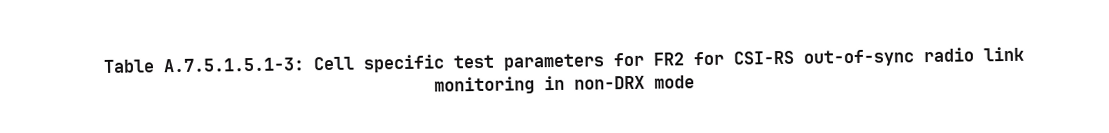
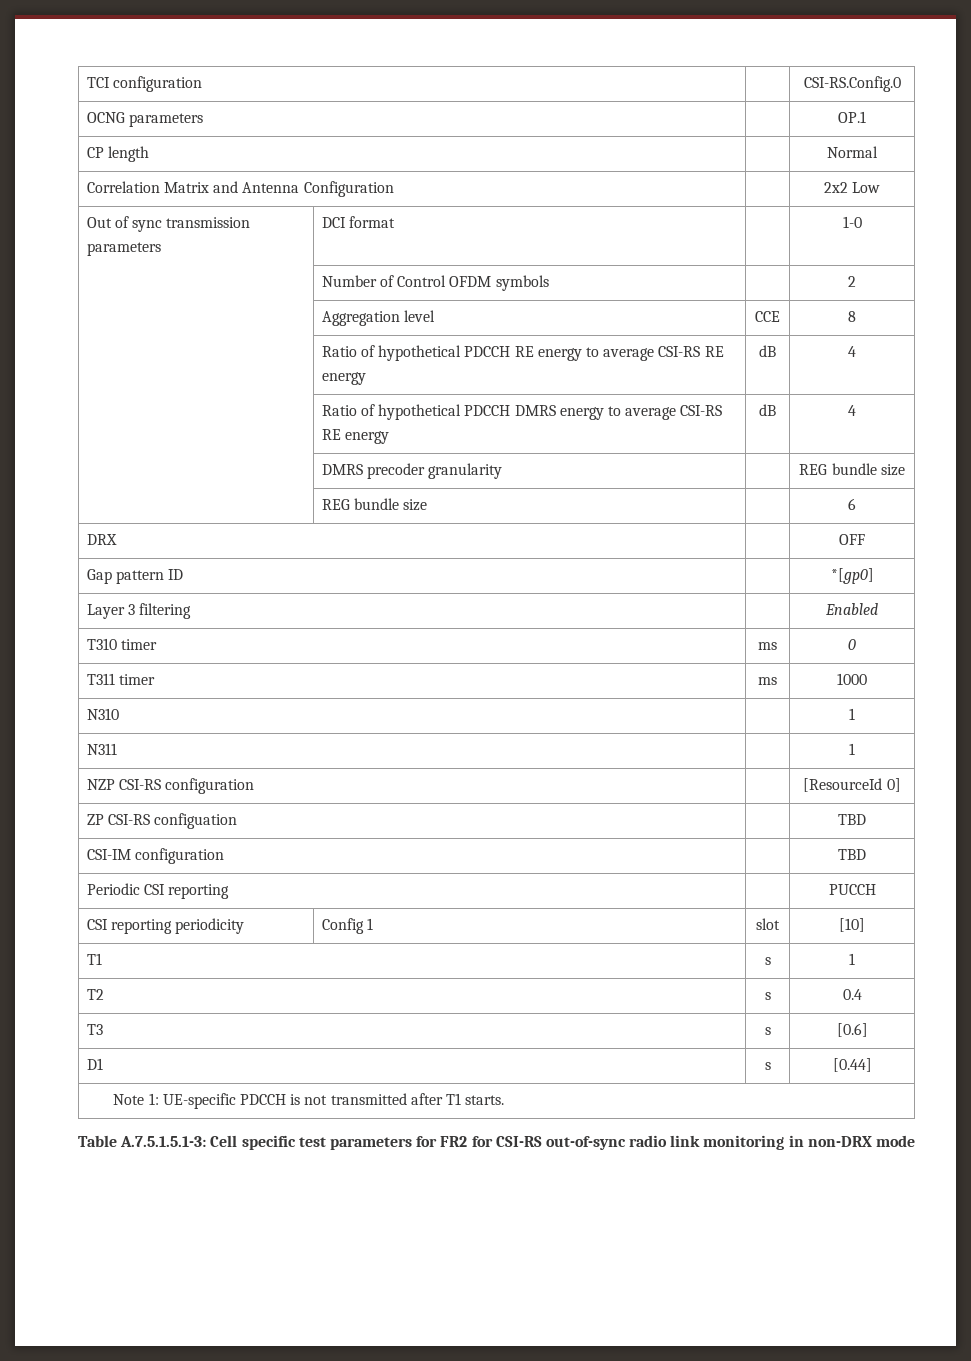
+ TCI configuration | | CSI-RS.Config.0
+ OCNG parameters | | OP.1
+ CP length | | Normal
+ Correlation Matrix and Antenna Configuration | | 2x2 Low
+ Out of sync transmission parameters | DCI format | | 1-0
+ | Number of Control OFDM symbols | | 2
+ | Aggregation level | CCE | 8
+ | Ratio of hypothetical PDCCH RE energy to average CSI-RS RE energy | dB | 4
+ | Ratio of hypothetical PDCCH DMRS energy to average CSI-RS RE energy | dB | 4
+ | DMRS precoder granularity | | REG bundle size
+ | REG bundle size | | 6
+ DRX | | OFF
+ Gap pattern ID | | *[gp0]
+ Layer 3 filtering | | Enabled
+ T310 timer | ms | 0
+ T311 timer | ms | 1000
+ N310 | | 1
+ N311 | | 1
+ NZP CSI-RS configuration | | [ResourceId 0]
+ ZP CSI-RS configuation | | TBD
+ CSI-IM configuration | | TBD
+ Periodic CSI reporting | | PUCCH
+ CSI reporting periodicity | Config 1 | slot | [10]
+ T1 | s | 1
+ T2 | s | 0.4
+ T3 | s | [0.6]
+ D1 | s | [0.44]
+ Note 1: UE-specific PDCCH is not transmitted after T1 starts.

